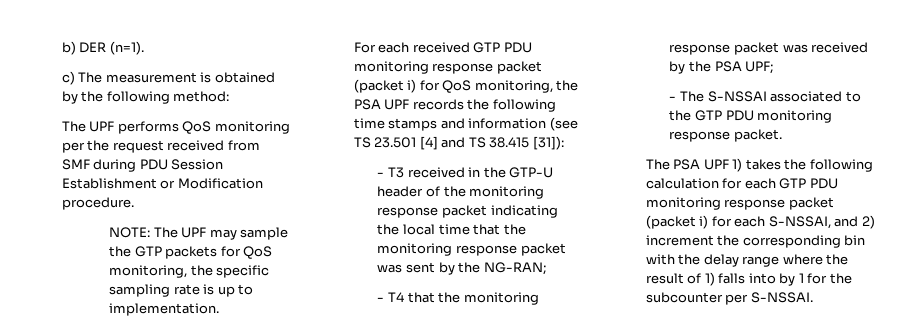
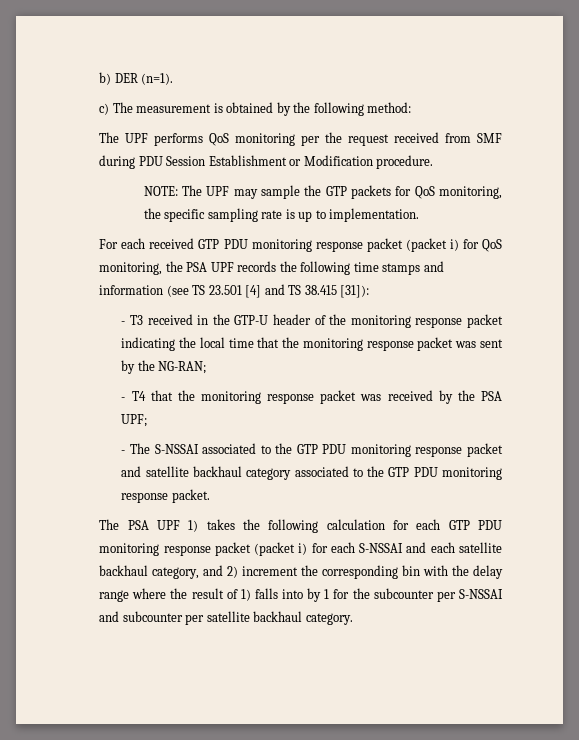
- - The S-NSSAI associated to the GTP PDU monitoring response packet.
+ - The S-NSSAI associated to the GTP PDU monitoring response packet and satellite backhaul category associated to the GTP PDU monitoring response packet.
- The PSA UPF 1) takes the following calculation for each GTP PDU monitoring response packet (packet i) for each S-NSSAI, and 2) increment the corresponding bin with the delay range where the result of 1) falls into by 1 for the subcounter per S-NSSAI.
+ The PSA UPF 1) takes the following calculation for each GTP PDU monitoring response packet (packet i) for each S-NSSAI and each satellite backhaul category, and 2) increment the corresponding bin with the delay range where the result of 1) falls into by 1 for the subcounter per S-NSSAI and subcounter per satellite backhaul category.

